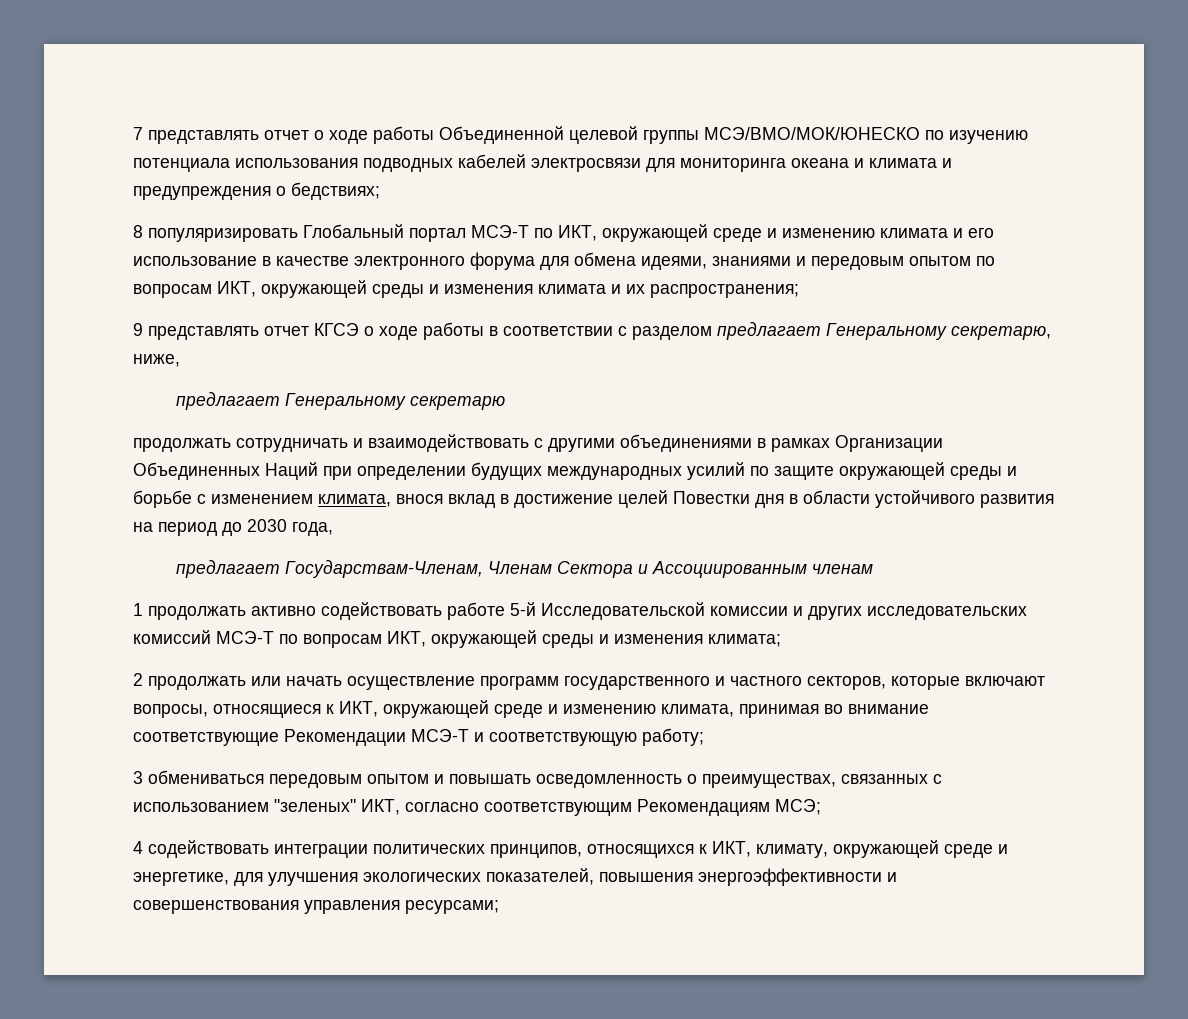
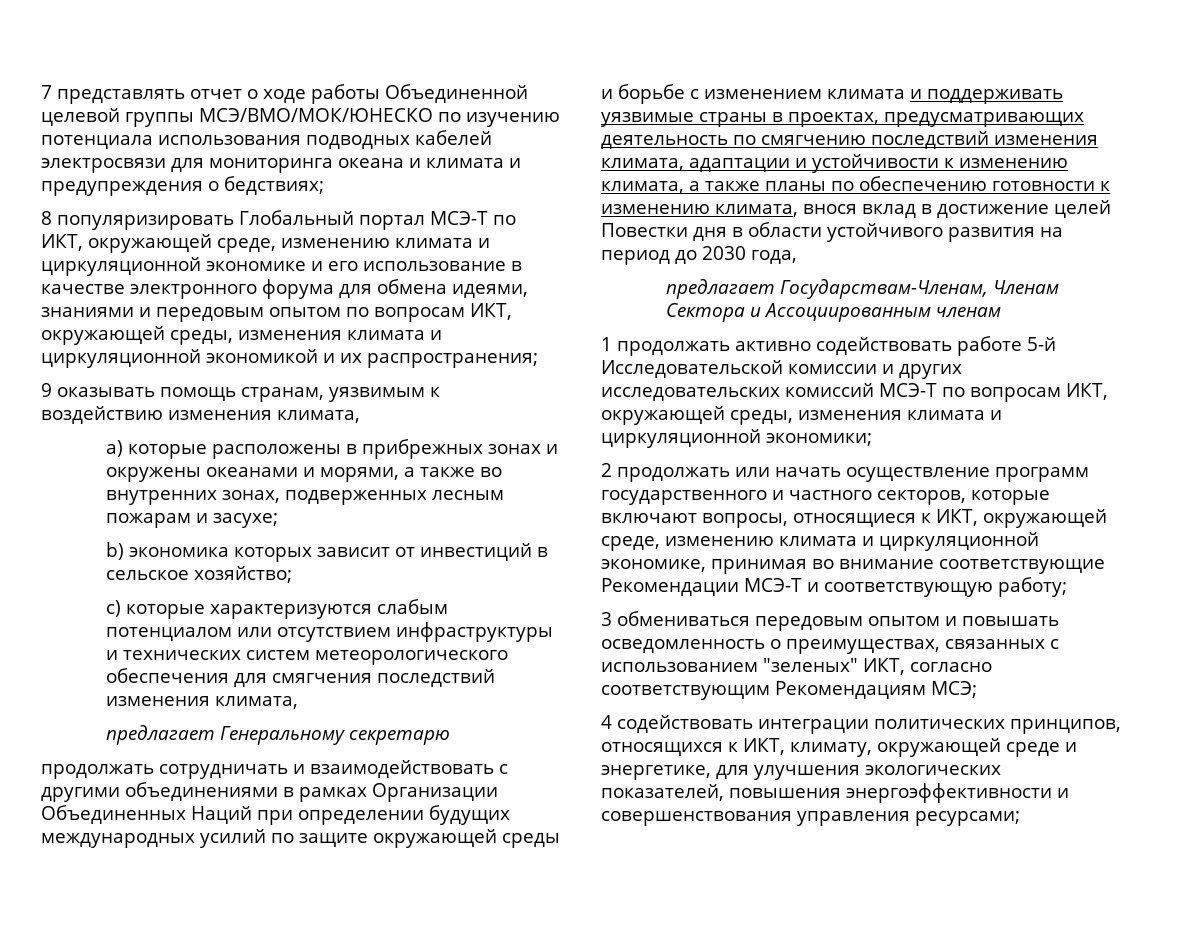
- 8 популяризировать Глобальный портал МСЭ-Т по ИКТ, окружающей среде и изменению климата и его использование в качестве электронного форума для обмена идеями, знаниями и передовым опытом по вопросам ИКТ, окружающей среды и изменения климата и их распространения;
+ 8 популяризировать Глобальный портал МСЭ-Т по ИКТ, окружающей среде, изменению климата и циркуляционной экономике и его использование в качестве электронного форума для обмена идеями, знаниями и передовым опытом по вопросам ИКТ, окружающей среды, изменения климата и циркуляционной экономикой и их распространения;
- 9 представлять отчет КГСЭ о ходе работы в соответствии с разделом предлагает Генеральному секретарю, ниже,
+ 9 оказывать помощь странам, уязвимым к воздействию изменения климата,
+ a) которые расположены в прибрежных зонах и окружены океанами и морями, а также во внутренних зонах, подверженных лесным пожарам и засухе;
+ b) экономика которых зависит от инвестиций в сельское хозяйство;
+ с) которые характеризуются слабым потенциалом или отсутствием инфраструктуры и технических систем метеорологического обеспечения для смягчения последствий изменения климата,
- продолжать сотрудничать и взаимодействовать с другими объединениями в рамках Организации Объединенных Наций при определении будущих международных усилий по защите окружающей среды и борьбе с изменением климата, внося вклад в достижение целей Повестки дня в области устойчивого развития на период до 2030 года,
+ продолжать сотрудничать и взаимодействовать с другими объединениями в рамках Организации Объединенных Наций при определении будущих международных усилий по защите окружающей среды и борьбе с изменением климата и поддерживать уязвимые страны в проектах, предусматривающих деятельность по смягчению последствий изменения климата, адаптации и устойчивости к изменению климата, а также планы по обеспечению готовности к изменению климата, внося вклад в достижение целей Повестки дня в области устойчивого развития на период до 2030 года,
- 1 продолжать активно содействовать работе 5-й Исследовательской комиссии и других исследовательских комиссий МСЭ-Т по вопросам ИКТ, окружающей среды и изменения климата;
+ 1 продолжать активно содействовать работе 5-й Исследовательской комиссии и других исследовательских комиссий МСЭ-Т по вопросам ИКТ, окружающей среды, изменения климата и циркуляционной экономики;
- 2 продолжать или начать осуществление программ государственного и частного секторов, которые включают вопросы, относящиеся к ИКТ, окружающей среде и изменению климата, принимая во внимание соответствующие Рекомендации МСЭ-Т и соответствующую работу;
+ 2 продолжать или начать осуществление программ государственного и частного секторов, которые включают вопросы, относящиеся к ИКТ, окружающей среде, изменению климата и циркуляционной экономике, принимая во внимание соответствующие Рекомендации МСЭ-Т и соответствующую работу;

